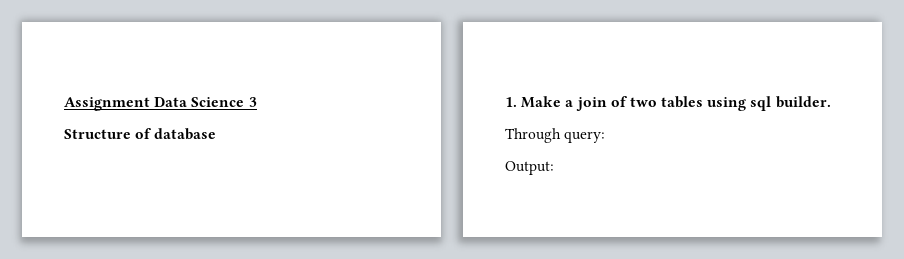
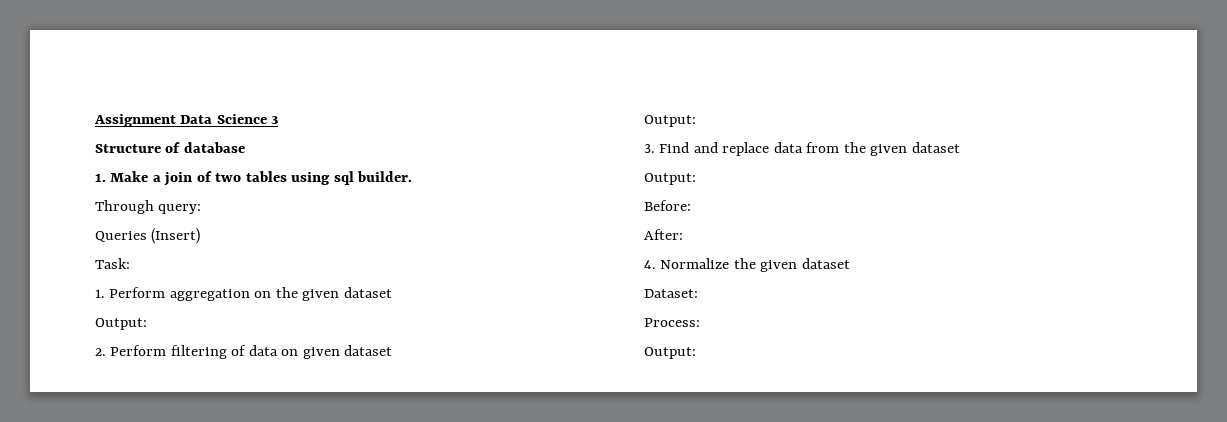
+ Queries (Insert)
+ Task:
+ 1. Perform aggregation on the given dataset
+ Output:
+ 2. Perform filtering of data on given dataset
+ Output:
+ 3. Find and replace data from the given dataset
+ Output:
+ Before:
+ After:
+ 4. Normalize the given dataset
+ Dataset:
+ Process:

